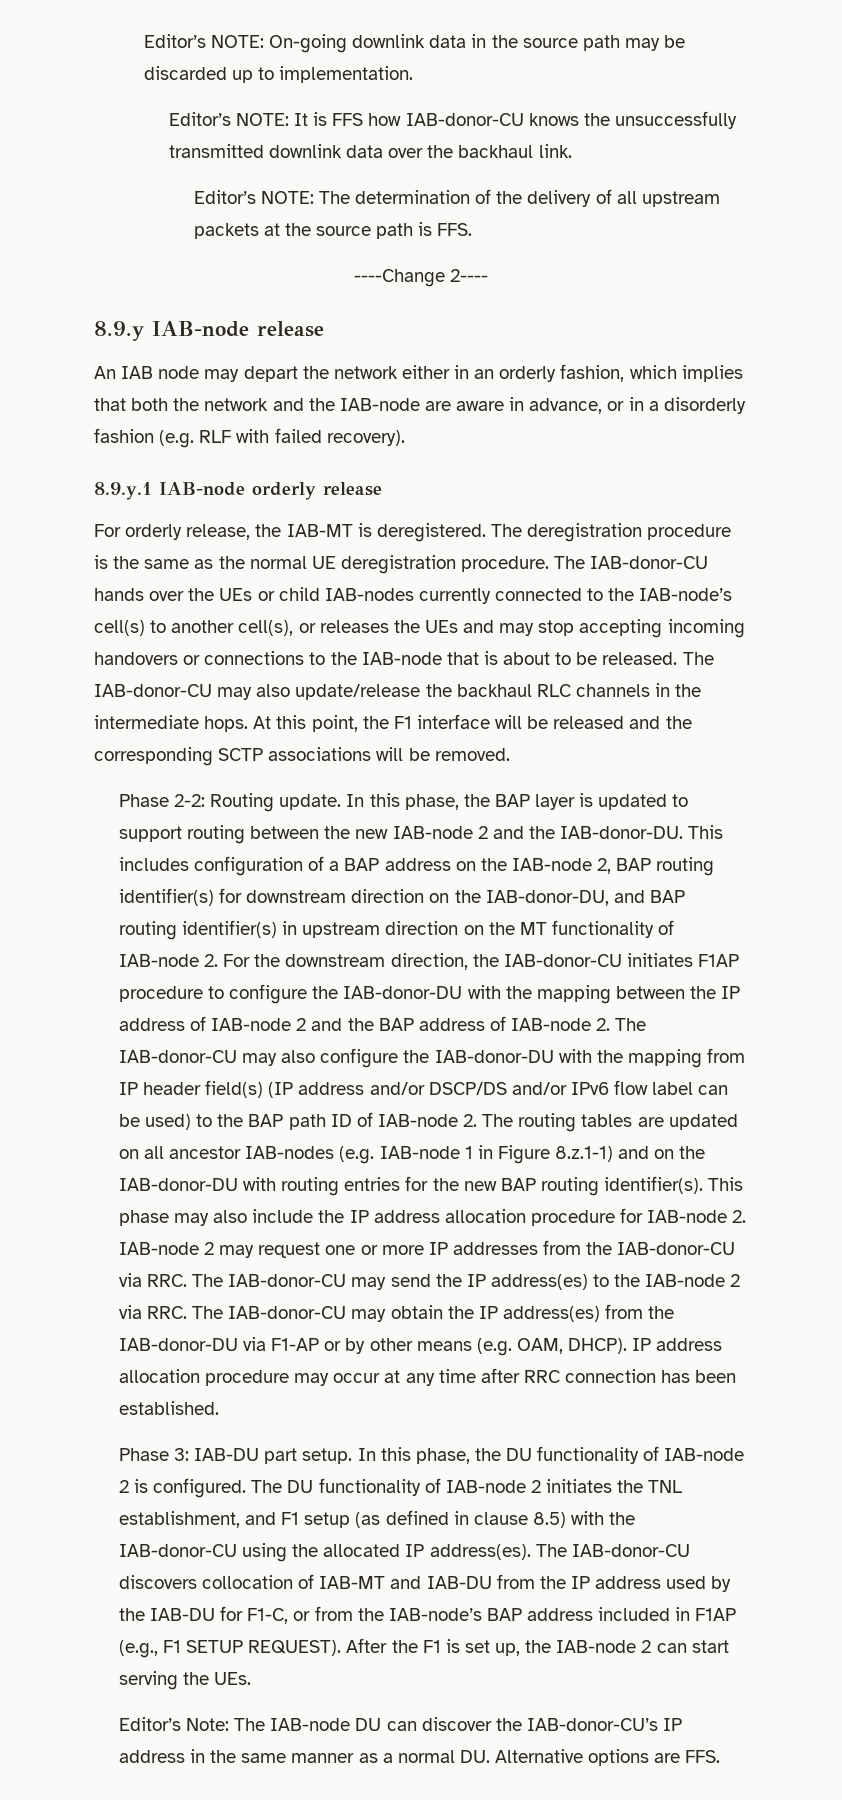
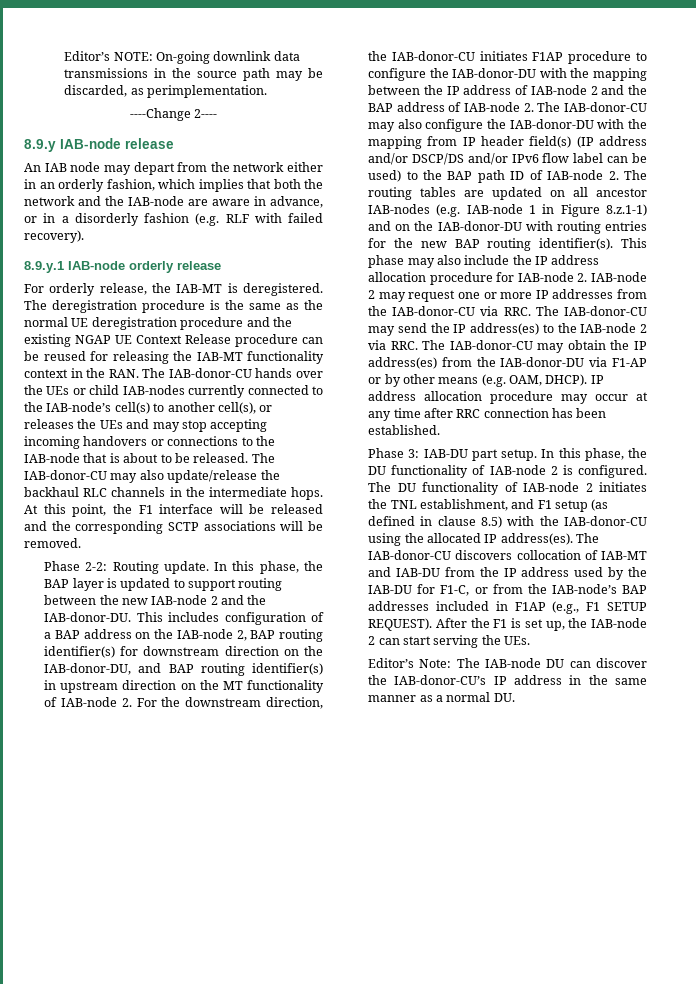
- Editor’s NOTE: On-going downlink data in the source path may be discarded up to implementation.
- Editor’s NOTE: It is FFS how IAB-donor-CU knows the unsuccessfully transmitted downlink data over the backhaul link.
- Editor’s NOTE: The determination of the delivery of all upstream packets at the source path is FFS.
+ Editor’s NOTE: On-going downlink data transmissions in the source path may be discarded, as perimplementation.
- An IAB node may depart the network either in an orderly fashion, which implies that both the network and the IAB-node are aware in advance, or in a disorderly fashion (e.g. RLF with failed recovery).
+ An IAB node may depart from the network either in an orderly fashion, which implies that both the network and the IAB-node are aware in advance, or in a disorderly fashion (e.g. RLF with failed recovery).
- The deregistration procedure is the same as the normal UE deregistration procedure. The IAB-donor-CU hands over the UEs or child IAB-nodes currently connected to the IAB-node’s cell(s) to another cell(s), or releases the UEs and may stop accepting incoming handovers or connections to the IAB-node that is about to be released.
+ The deregistration procedure is the same as the normal UE deregistration procedure and the existing NGAP UE Context Release procedure can be reused for releasing the IAB-MT functionality context in the RAN. The IAB-donor-CU hands over the UEs or child IAB-nodes currently connected to the IAB-node’s cell(s) to another cell(s), or releases the UEs and may stop accepting incoming handovers or connections to the IAB-node that is about to be released.
- The IAB-donor-CU discovers collocation of IAB-MT and IAB-DU from the IP address used by the IAB-DU for F1-C, or from the IAB-node’s BAP address included in F1AP (e.g., F1 SETUP REQUEST).
+ The IAB-donor-CU discovers collocation of IAB-MT and IAB-DU from the IP address used by the IAB-DU for F1-C, or from the IAB-node’s BAP addresses included in F1AP (e.g., F1 SETUP REQUEST).
- Editor’s Note: The IAB-node DU can discover the IAB-donor-CU’s IP address in the same manner as a normal DU. Alternative options are FFS.
+ Editor’s Note: The IAB-node DU can discover the IAB-donor-CU’s IP address in the same manner as a normal DU.

